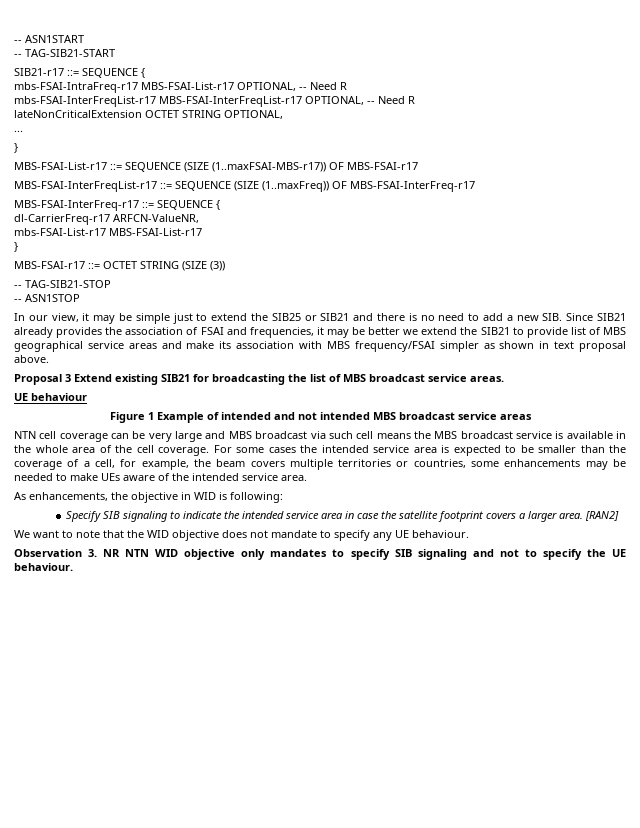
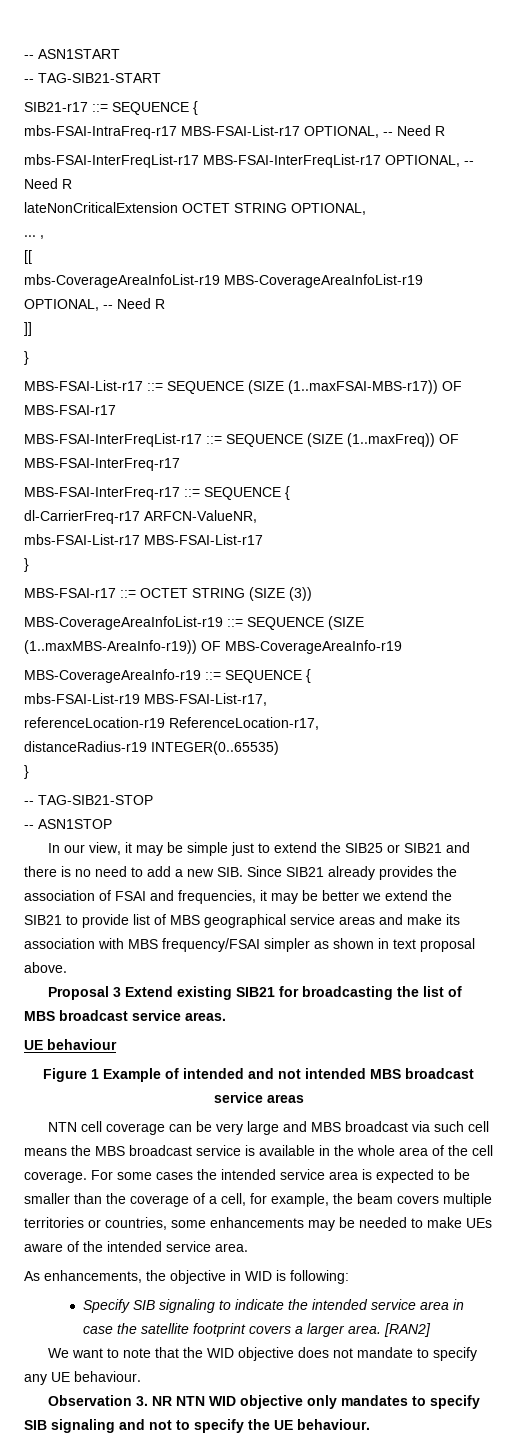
- ...
+ ... ,
+ [[
+ mbs-CoverageAreaInfoList-r19 MBS-CoverageAreaInfoList-r19 OPTIONAL, -- Need R
+ ]]
+ MBS-CoverageAreaInfoList-r19 ::= SEQUENCE (SIZE (1..maxMBS-AreaInfo-r19)) OF MBS-CoverageAreaInfo-r19
+ MBS-CoverageAreaInfo-r19 ::= SEQUENCE {
+ mbs-FSAI-List-r19 MBS-FSAI-List-r17,
+ referenceLocation-r19 ReferenceLocation-r17,
+ distanceRadius-r19 INTEGER(0..65535)
+ }

